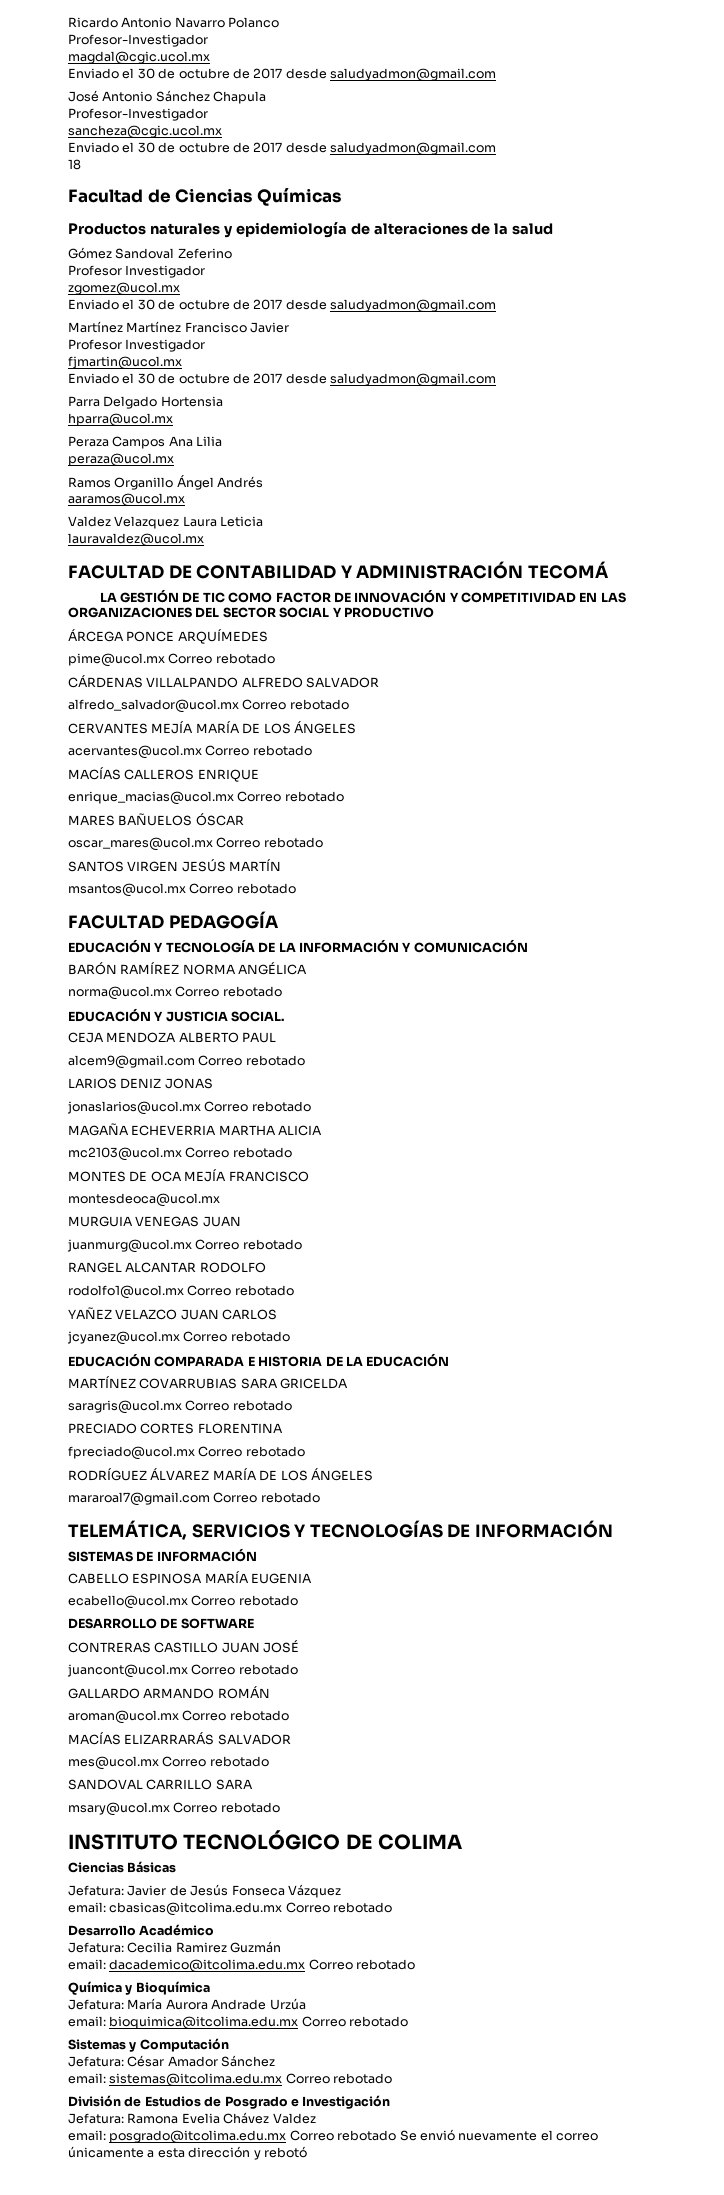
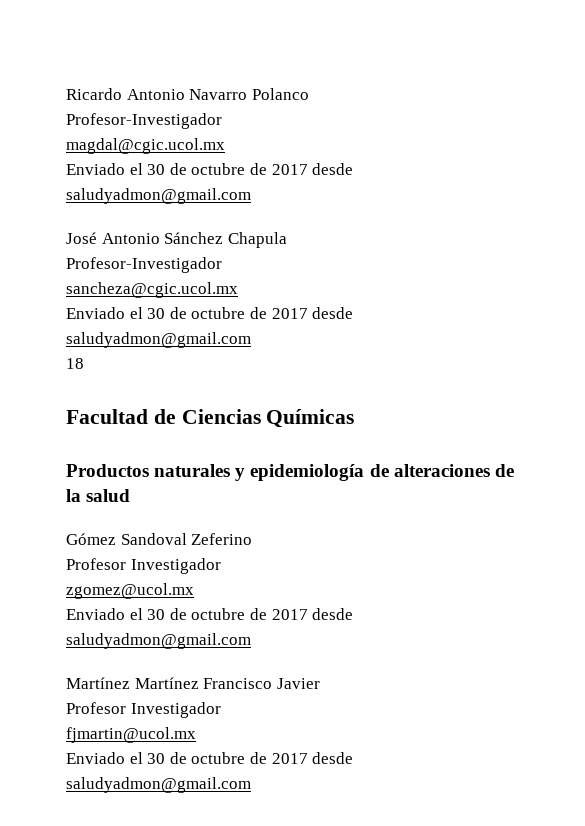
- Parra Delgado Hortensia
- hparra@ucol.mx
- Peraza Campos Ana Lilia
- peraza@ucol.mx
- Ramos Organillo Ángel Andrés
- aaramos@ucol.mx
- Valdez Velazquez Laura Leticia
- lauravaldez@ucol.mx
- FACULTAD DE CONTABILIDAD Y ADMINISTRACIÓN TECOMÁ
- LA GESTIÓN DE TIC COMO FACTOR DE INNOVACIÓN Y COMPETITIVIDAD EN LAS ORGANIZACIONES DEL SECTOR SOCIAL Y PRODUCTIVO
- ÁRCEGA PONCE ARQUÍMEDES
- pime@ucol.mx Correo rebotado
- CÁRDENAS VILLALPANDO ALFREDO SALVADOR
- alfredo_salvador@ucol.mx Correo rebotado
- CERVANTES MEJÍA MARÍA DE LOS ÁNGELES
- acervantes@ucol.mx Correo rebotado
- MACÍAS CALLEROS ENRIQUE
- enrique_macias@ucol.mx Correo rebotado
- MARES BAÑUELOS ÓSCAR
- oscar_mares@ucol.mx Correo rebotado
- SANTOS VIRGEN JESÚS MARTÍN
- msantos@ucol.mx Correo rebotado
- FACULTAD PEDAGOGÍA
- EDUCACIÓN Y TECNOLOGÍA DE LA INFORMACIÓN Y COMUNICACIÓN
- BARÓN RAMÍREZ NORMA ANGÉLICA
- norma@ucol.mx Correo rebotado
- EDUCACIÓN Y JUSTICIA SOCIAL.
- CEJA MENDOZA ALBERTO PAUL
- alcem9@gmail.com Correo rebotado
- LARIOS DENIZ JONAS
- jonaslarios@ucol.mx Correo rebotado
- MAGAÑA ECHEVERRIA MARTHA ALICIA
- mc2103@ucol.mx Correo rebotado
- MONTES DE OCA MEJÍA FRANCISCO
- montesdeoca@ucol.mx
- MURGUIA VENEGAS JUAN
- juanmurg@ucol.mx Correo rebotado
- RANGEL ALCANTAR RODOLFO
- rodolfo1@ucol.mx Correo rebotado
- YAÑEZ VELAZCO JUAN CARLOS
- jcyanez@ucol.mx Correo rebotado
- EDUCACIÓN COMPARADA E HISTORIA DE LA EDUCACIÓN
- MARTÍNEZ COVARRUBIAS SARA GRICELDA
- saragris@ucol.mx Correo rebotado
- PRECIADO CORTES FLORENTINA
- fpreciado@ucol.mx Correo rebotado
- RODRÍGUEZ ÁLVAREZ MARÍA DE LOS ÁNGELES
- mararoal7@gmail.com Correo rebotado
- TELEMÁTICA, SERVICIOS Y TECNOLOGÍAS DE INFORMACIÓN
- SISTEMAS DE INFORMACIÓN
- CABELLO ESPINOSA MARÍA EUGENIA
- ecabello@ucol.mx Correo rebotado
- DESARROLLO DE SOFTWARE
- CONTRERAS CASTILLO JUAN JOSÉ
- juancont@ucol.mx Correo rebotado
- GALLARDO ARMANDO ROMÁN
- aroman@ucol.mx Correo rebotado
- MACÍAS ELIZARRARÁS SALVADOR
- mes@ucol.mx Correo rebotado
- SANDOVAL CARRILLO SARA
- msary@ucol.mx Correo rebotado
- INSTITUTO TECNOLÓGICO DE COLIMA
- Ciencias Básicas
- Jefatura: Javier de Jesús Fonseca Vázquez
- email: cbasicas@itcolima.edu.mx Correo rebotado
- Desarrollo Académico
- Jefatura: Cecilia Ramirez Guzmán
- email: dacademico@itcolima.edu.mx Correo rebotado
- Química y Bioquímica
- Jefatura: María Aurora Andrade Urzúa
- email: bioquimica@itcolima.edu.mx Correo rebotado
- Sistemas y Computación
- Jefatura: César Amador Sánchez
- email: sistemas@itcolima.edu.mx Correo rebotado
- División de Estudios de Posgrado e Investigación
- Jefatura: Ramona Evelia Chávez Valdez
- email: posgrado@itcolima.edu.mx Correo rebotado Se envió nuevamente el correo únicamente a esta dirección y rebotó

